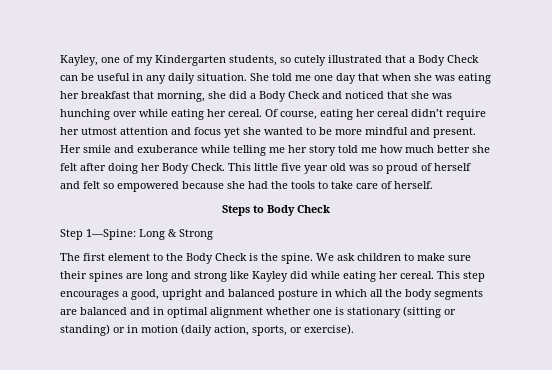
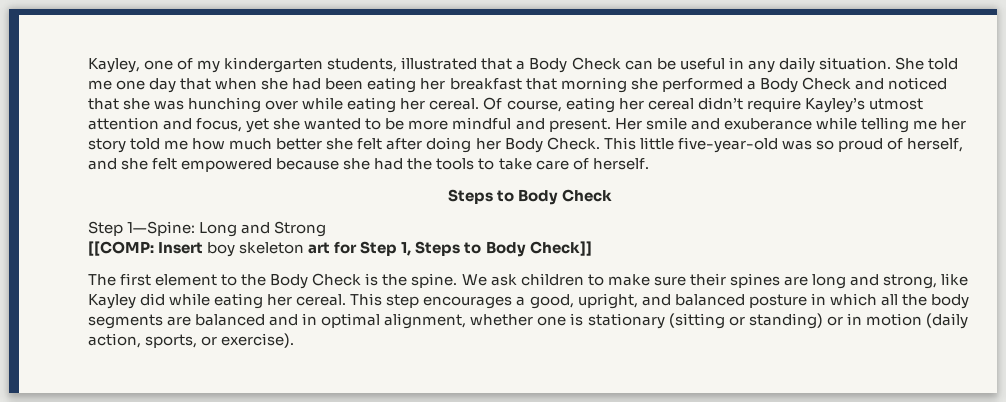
- Kayley, one of my Kindergarten students, so cutely illustrated that a Body Check can be useful in any daily situation.
+ Kayley, one of my kindergarten students, illustrated that a Body Check can be useful in any daily situation.
- She told me one day that when she was eating her breakfast that morning, she did a Body Check and noticed that she was hunching over while eating her cereal.
+ She told me one day that when she had been eating her breakfast that morning she performed a Body Check and noticed that she was hunching over while eating her cereal.
- Of course, eating her cereal didn’t require her utmost attention and focus yet she wanted to be more mindful and present.
+ Of course, eating her cereal didn’t require Kayley’s utmost attention and focus, yet she wanted to be more mindful and present.
- This little five year old was so proud of herself and felt so empowered because she had the tools to take care of herself.
+ This little five-year-old was so proud of herself, and she felt empowered because she had the tools to take care of herself.
- Step 1—Spine: Long & Strong
+ Step 1—Spine: Long and Strong
+ [[COMP: Insert boy skeleton art for Step 1, Steps to Body Check]]
- We ask children to make sure their spines are long and strong like Kayley did while eating her cereal.
+ We ask children to make sure their spines are long and strong, like Kayley did while eating her cereal.
- This step encourages a good, upright and balanced posture in which all the body segments are balanced and in optimal alignment whether one is stationary (sitting or standing) or in motion (daily action, sports, or exercise).
+ This step encourages a good, upright, and balanced posture in which all the body segments are balanced and in optimal alignment, whether one is stationary (sitting or standing) or in motion (daily action, sports, or exercise).

